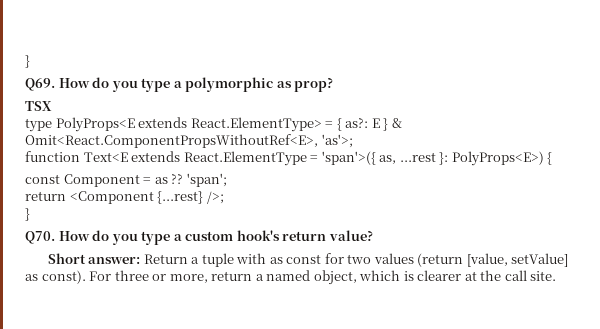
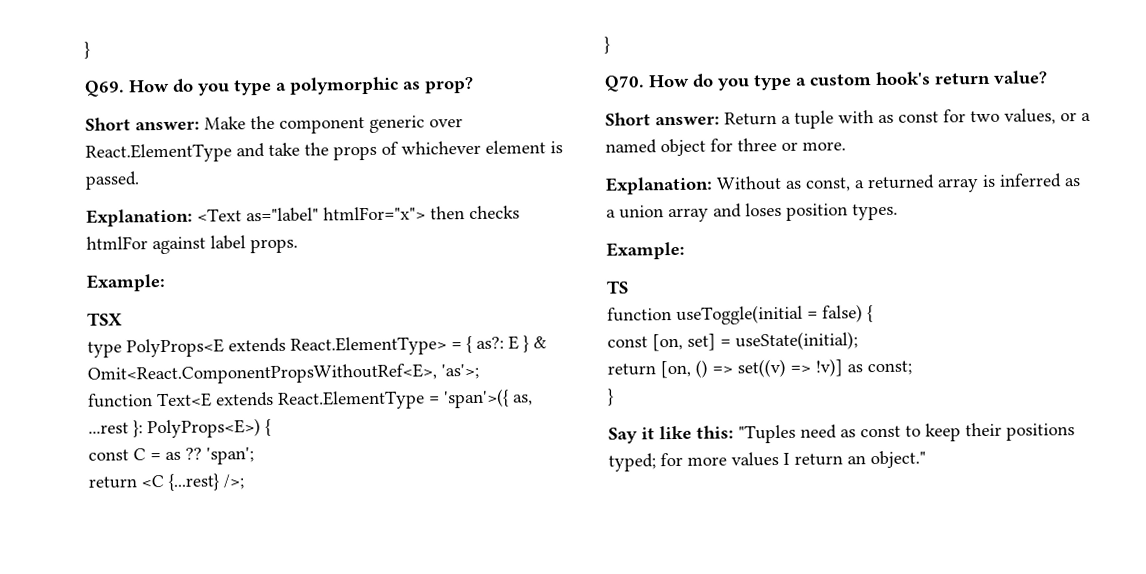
+ Short answer: Make the component generic over React.ElementType and take the props of whichever element is passed.
+ Explanation: <Text as="label" htmlFor="x"> then checks htmlFor against label props.
+ Example:
- const Component = as ??
+ const C = as ??
- return <Component {...rest} />;
+ return <C {...rest} />;
- Short answer: Return a tuple with as const for two values (return [value, setValue] as const). For three or more, return a named object, which is clearer at the call site.
+ Short answer: Return a tuple with as const for two values, or a named object for three or more.
+ Explanation: Without as const, a returned array is inferred as a union array and loses position types.
+ Example:
+ TS
+ function useToggle(initial = false) {
+ const [on, set] = useState(initial);
+ return [on, () => set((v) => !v)] as const;
+ }
+ Say it like this: "Tuples need as const to keep their positions typed; for more values I return an object."

